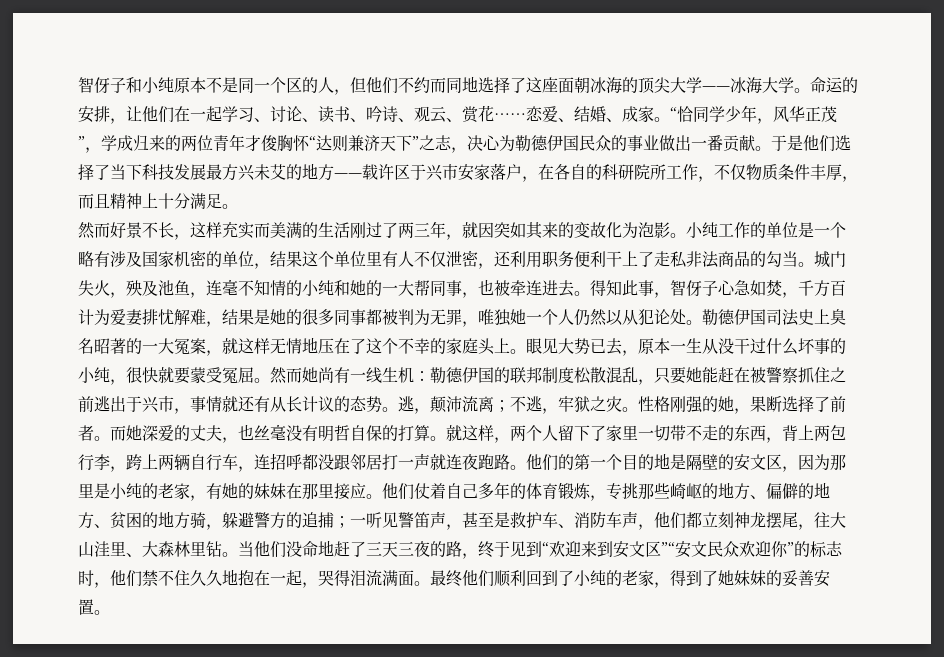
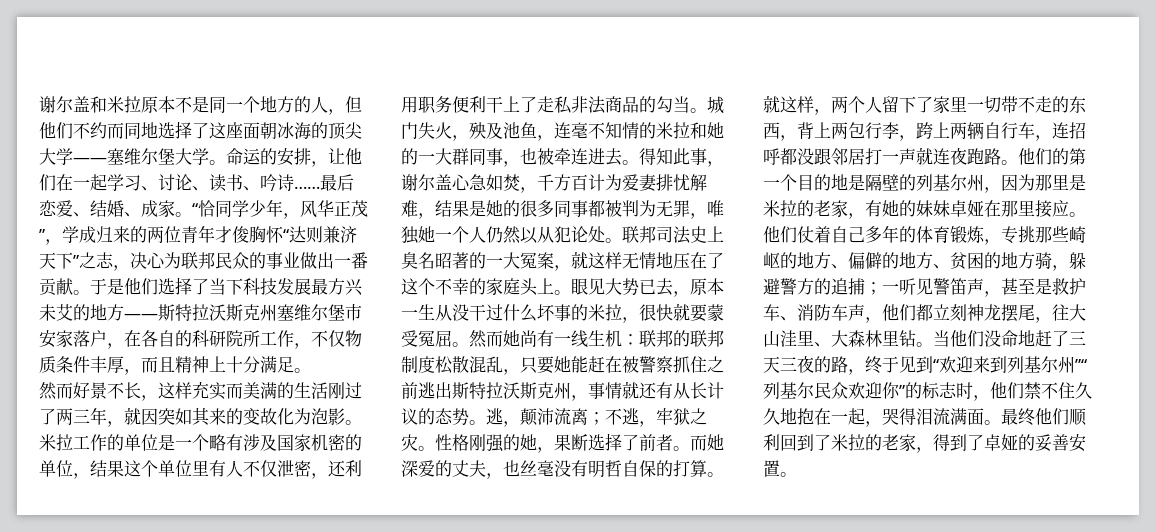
- 智伢子和小纯原本不是同一个区的人，但他们不约而同地选择了这座面朝冰海的顶尖大学——冰海大学。
+ 谢尔盖和米拉原本不是同一个地方的人，但他们不约而同地选择了这座面朝冰海的顶尖大学——塞维尔堡大学。
- 命运的安排，让他们在一起学习、讨论、读书、吟诗、观云、赏花……恋爱、结婚、成家。
+ 命运的安排，让他们在一起学习、讨论、读书、吟诗……最后恋爱、结婚、成家。
- “恰同学少年，风华正茂”，学成归来的两位青年才俊胸怀“达则兼济天下”之志，决心为勒德伊国民众的事业做出一番贡献。
+ “恰同学少年，风华正茂”，学成归来的两位青年才俊胸怀“达则兼济天下”之志，决心为联邦民众的事业做出一番贡献。
- 于是他们选择了当下科技发展最方兴未艾的地方——载许区于兴市安家落户，在各自的科研院所工作，不仅物质条件丰厚，而且精神上十分满足。
+ 于是他们选择了当下科技发展最方兴未艾的地方——斯特拉沃斯克州塞维尔堡市安家落户，在各自的科研院所工作，不仅物质条件丰厚，而且精神上十分满足。
- 小纯工作的单位是一个略有涉及国家机密的单位，结果这个单位里有人不仅泄密，还利用职务便利干上了走私非法商品的勾当。
+ 米拉工作的单位是一个略有涉及国家机密的单位，结果这个单位里有人不仅泄密，还利用职务便利干上了走私非法商品的勾当。
- 城门失火，殃及池鱼，连毫不知情的小纯和她的一大帮同事，也被牵连进去。
+ 城门失火，殃及池鱼，连毫不知情的米拉和她的一大群同事，也被牵连进去。
- 得知此事，智伢子心急如焚，千方百计为爱妻排忧解难，结果是她的很多同事都被判为无罪，唯独她一个人仍然以从犯论处。
+ 得知此事，谢尔盖心急如焚，千方百计为爱妻排忧解难，结果是她的很多同事都被判为无罪，唯独她一个人仍然以从犯论处。
- 勒德伊国司法史上臭名昭著的一大冤案，就这样无情地压在了这个不幸的家庭头上。
+ 联邦司法史上臭名昭著的一大冤案，就这样无情地压在了这个不幸的家庭头上。
- 眼见大势已去，原本一生从没干过什么坏事的小纯，很快就要蒙受冤屈。
+ 眼见大势已去，原本一生从没干过什么坏事的米拉，很快就要蒙受冤屈。
- 然而她尚有一线生机：勒德伊国的联邦制度松散混乱，只要她能赶在被警察抓住之前逃出于兴市，事情就还有从长计议的态势。
+ 然而她尚有一线生机：联邦的联邦制度松散混乱，只要她能赶在被警察抓住之前逃出斯特拉沃斯克州，事情就还有从长计议的态势。
- 他们的第一个目的地是隔壁的安文区，因为那里是小纯的老家，有她的妹妹在那里接应。
+ 他们的第一个目的地是隔壁的列基尔州，因为那里是米拉的老家，有她的妹妹卓娅在那里接应。
- 当他们没命地赶了三天三夜的路，终于见到“欢迎来到安文区”“安文民众欢迎你”的标志时，他们禁不住久久地抱在一起，哭得泪流满面。
+ 当他们没命地赶了三天三夜的路，终于见到“欢迎来到列基尔州”“列基尔民众欢迎你”的标志时，他们禁不住久久地抱在一起，哭得泪流满面。
- 最终他们顺利回到了小纯的老家，得到了她妹妹的妥善安置。
+ 最终他们顺利回到了米拉的老家，得到了卓娅的妥善安置。

